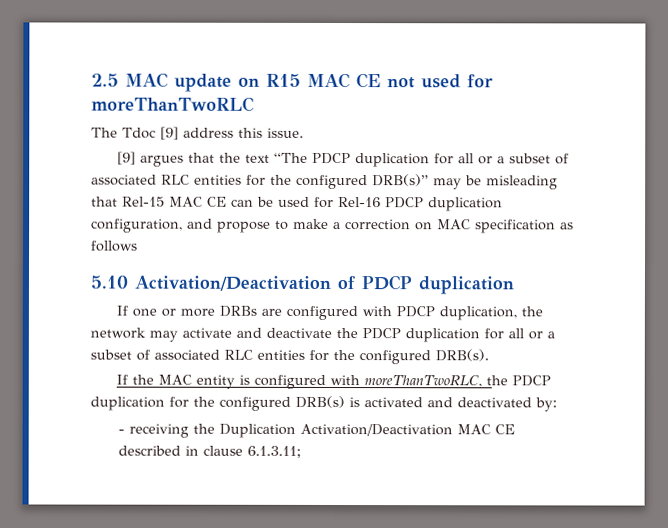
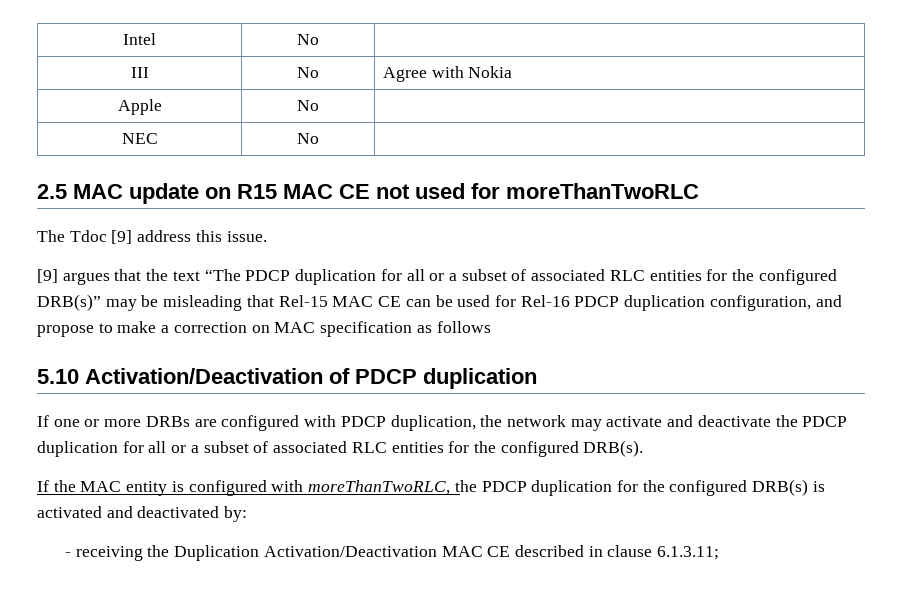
+ Intel | No |
+ III | No | Agree with Nokia
+ Apple | No |
+ NEC | No |

